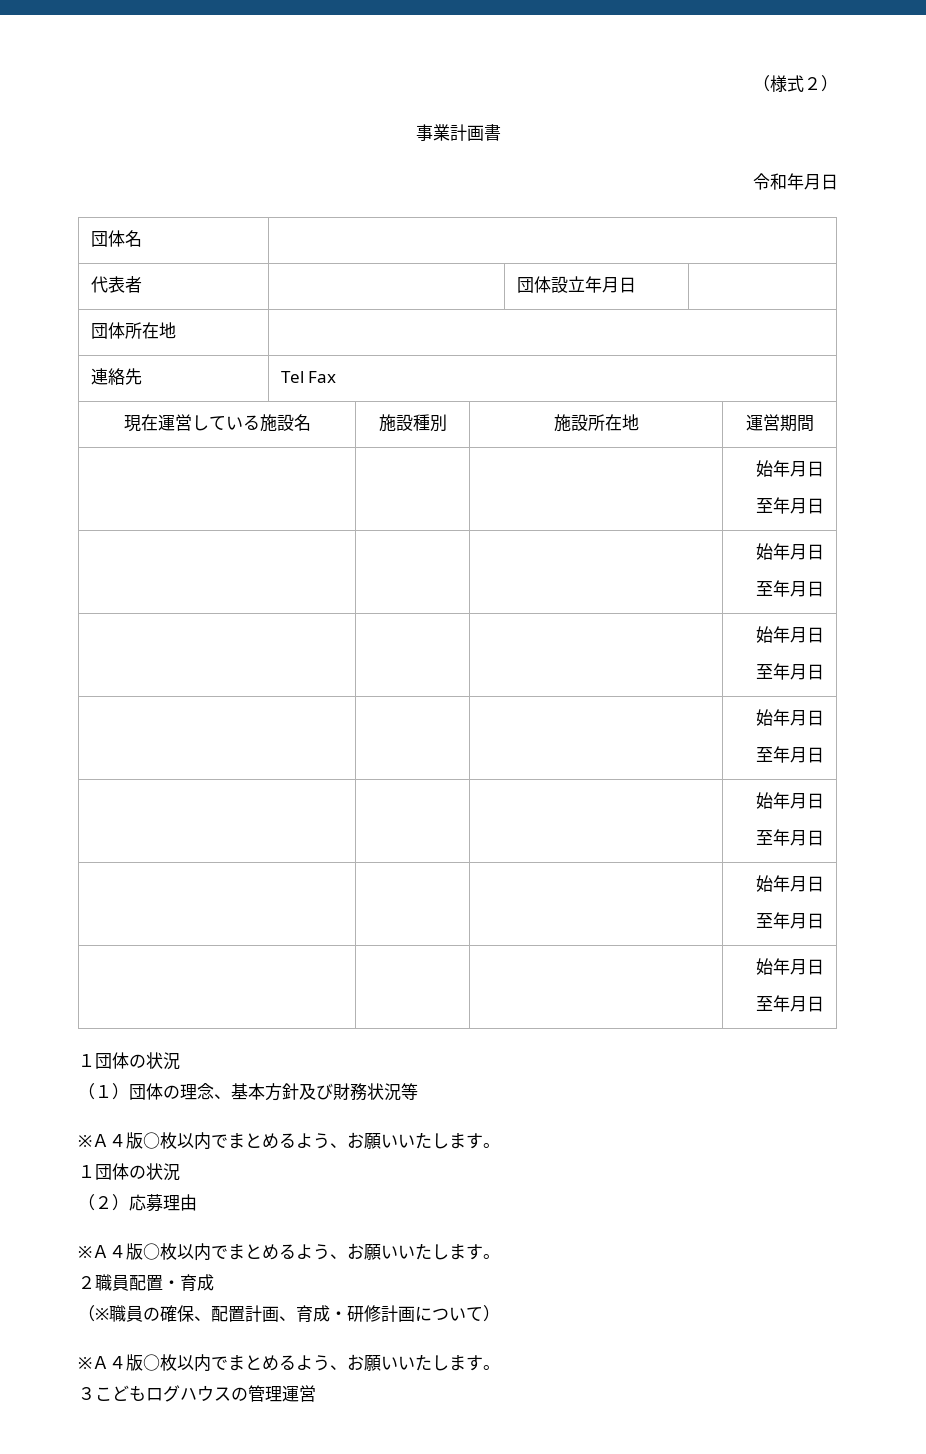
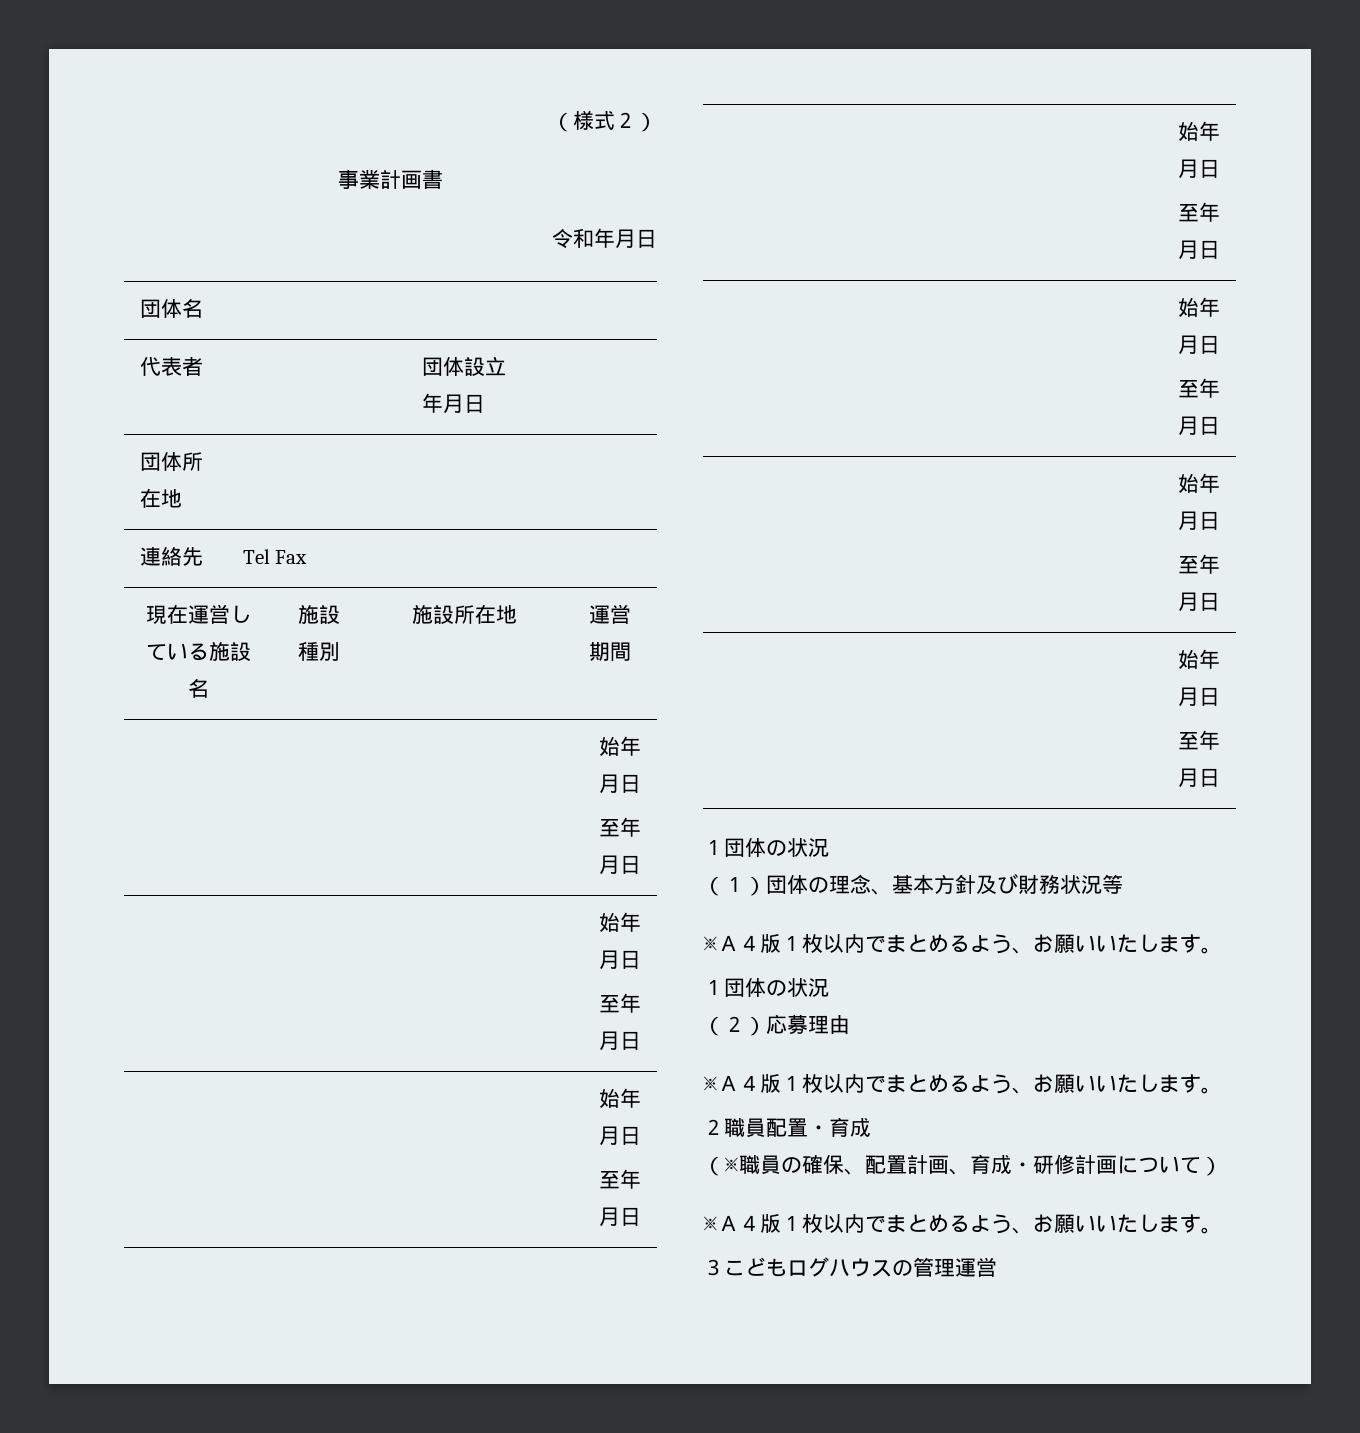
  （１）団体の理念、基本方針及び財務状況等
- ※Ａ４版○枚以内でまとめるよう、お願いいたします。
+ ※Ａ４版１枚以内でまとめるよう、お願いいたします。
  （２）応募理由
- ※Ａ４版○枚以内でまとめるよう、お願いいたします。
+ ※Ａ４版１枚以内でまとめるよう、お願いいたします。
  （※職員の確保、配置計画、育成・研修計画について）
- ※Ａ４版○枚以内でまとめるよう、お願いいたします。
+ ※Ａ４版１枚以内でまとめるよう、お願いいたします。

